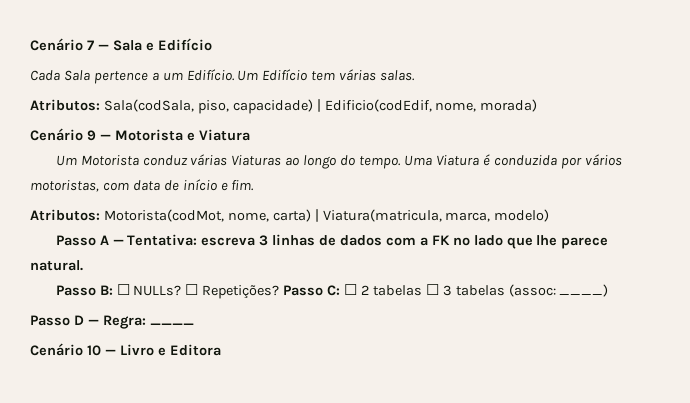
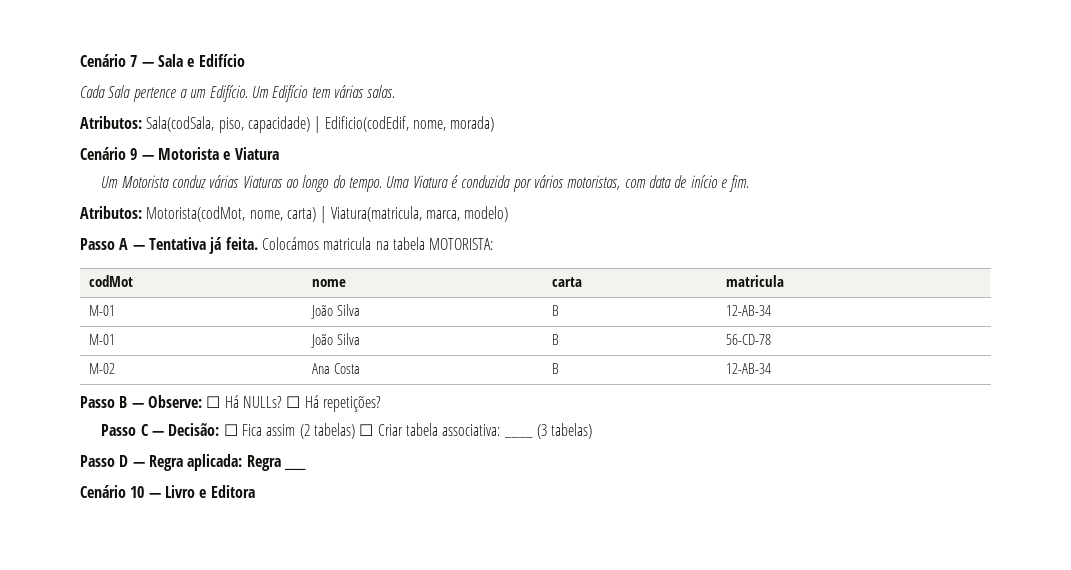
- Passo A — Tentativa: escreva 3 linhas de dados com a FK no lado que lhe parece natural.
- Passo B: ☐ NULLs? ☐ Repetições? Passo C: ☐ 2 tabelas ☐ 3 tabelas (assoc: ____)
+ Passo A — Tentativa já feita. Colocámos matricula na tabela MOTORISTA:
+ codMot | nome | carta | matricula
+ M-01 | João Silva | B | 12-AB-34
+ M-01 | João Silva | B | 56-CD-78
+ M-02 | Ana Costa | B | 12-AB-34
+ Passo B — Observe: ☐ Há NULLs? ☐ Há repetições?
+ Passo C — Decisão: ☐ Fica assim (2 tabelas) ☐ Criar tabela associativa: ____ (3 tabelas)
- Passo D — Regra: ____
+ Passo D — Regra aplicada: Regra ____

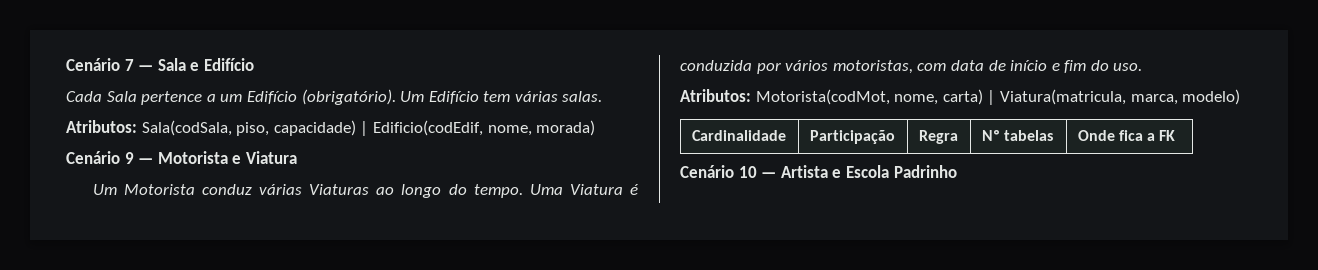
- Cada Sala pertence a um Edifício.
+ Cada Sala pertence a um Edifício (obrigatório).
- Uma Viatura é conduzida por vários motoristas, com data de início e fim.
+ Uma Viatura é conduzida por vários motoristas, com data de início e fim do uso.
- Passo A — Tentativa já feita. Colocámos matricula na tabela MOTORISTA:
- codMot | nome | carta | matricula
- M-01 | João Silva | B | 12-AB-34
- M-01 | João Silva | B | 56-CD-78
- M-02 | Ana Costa | B | 12-AB-34
- Passo B — Observe: ☐ Há NULLs? ☐ Há repetições?
- Passo C — Decisão: ☐ Fica assim (2 tabelas) ☐ Criar tabela associativa: ____ (3 tabelas)
- Passo D — Regra aplicada: Regra ____
+ Cardinalidade | Participação | Regra | Nº tabelas | Onde fica a FK
- Cenário 10 — Livro e Editora
+ Cenário 10 — Artista e Escola Padrinho

